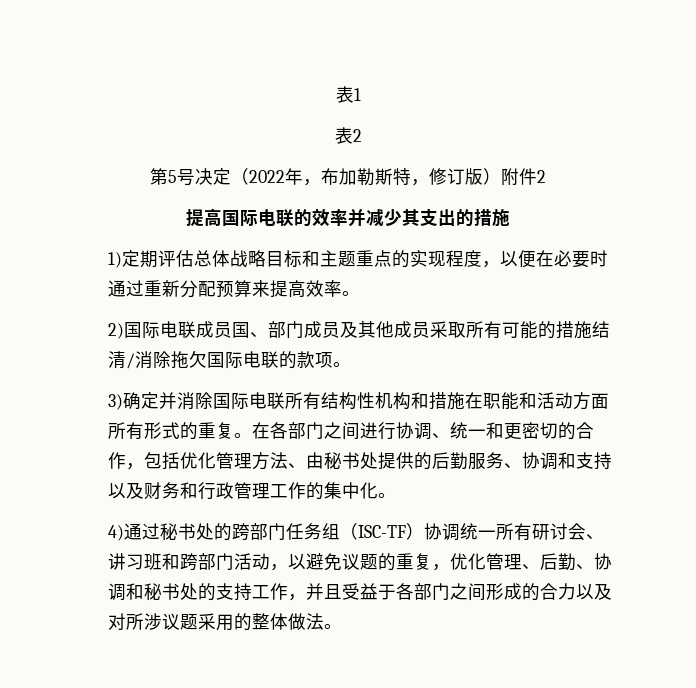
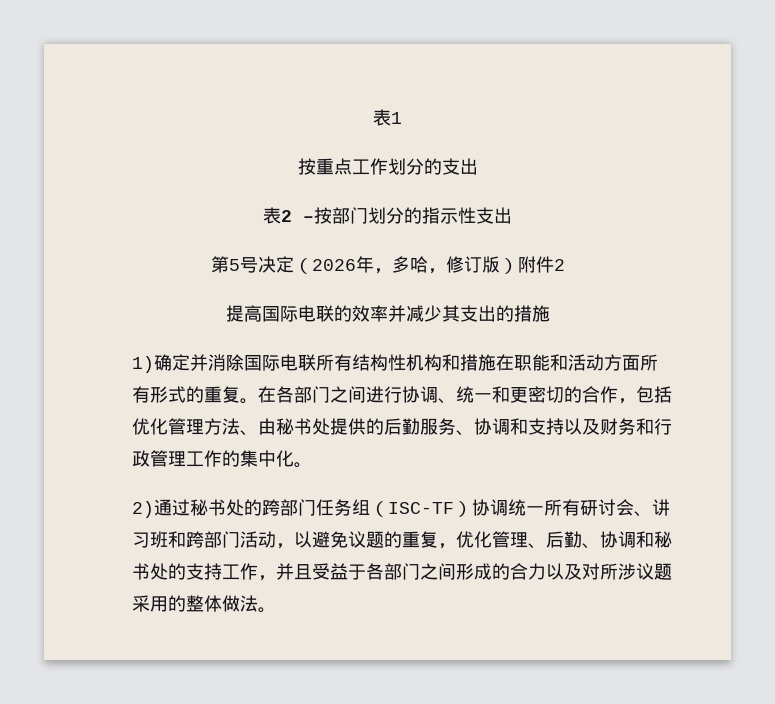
- 表2
+ 按重点工作划分的支出
+ 表2 –按部门划分的指示性支出
- 第5号决定（2022年，布加勒斯特，修订版）附件2
+ 第5号决定（2026年，多哈，修订版）附件2
- 1)定期评估总体战略目标和主题重点的实现程度，以便在必要时通过重新分配预算来提高效率。
- 2)国际电联成员国、部门成员及其他成员采取所有可能的措施结清/消除拖欠国际电联的款项。
- 3)确定并消除国际电联所有结构性机构和措施在职能和活动方面所有形式的重复。
+ 1)确定并消除国际电联所有结构性机构和措施在职能和活动方面所有形式的重复。
- 4)通过秘书处的跨部门任务组（ISC-TF）协调统一所有研讨会、讲习班和跨部门活动，以避免议题的重复，优化管理、后勤、协调和秘书处的支持工作，并且受益于各部门之间形成的合力以及对所涉议题采用的整体做法。
+ 2)通过秘书处的跨部门任务组（ISC-TF）协调统一所有研讨会、讲习班和跨部门活动，以避免议题的重复，优化管理、后勤、协调和秘书处的支持工作，并且受益于各部门之间形成的合力以及对所涉议题采用的整体做法。

